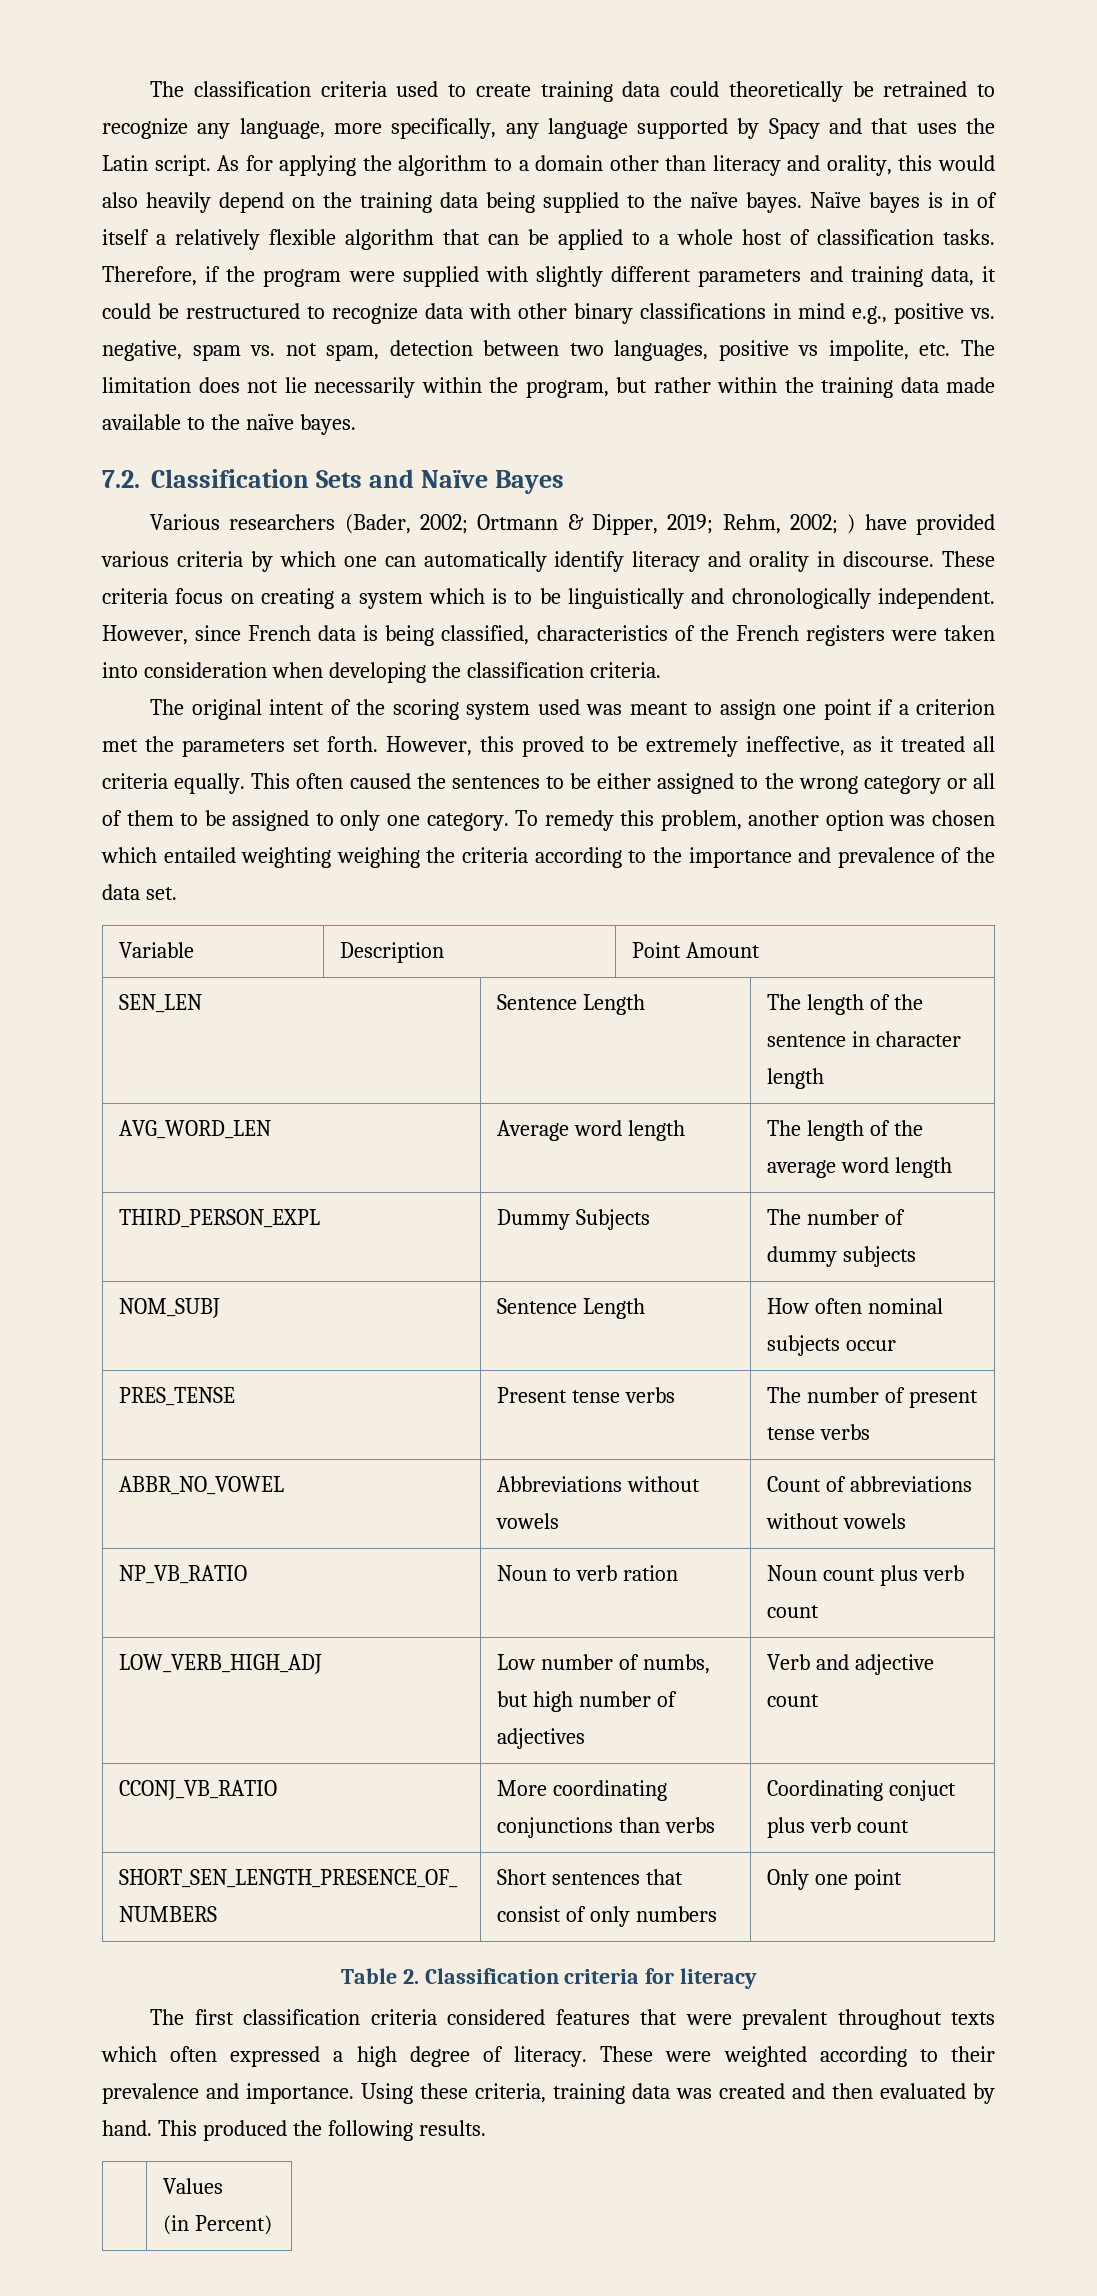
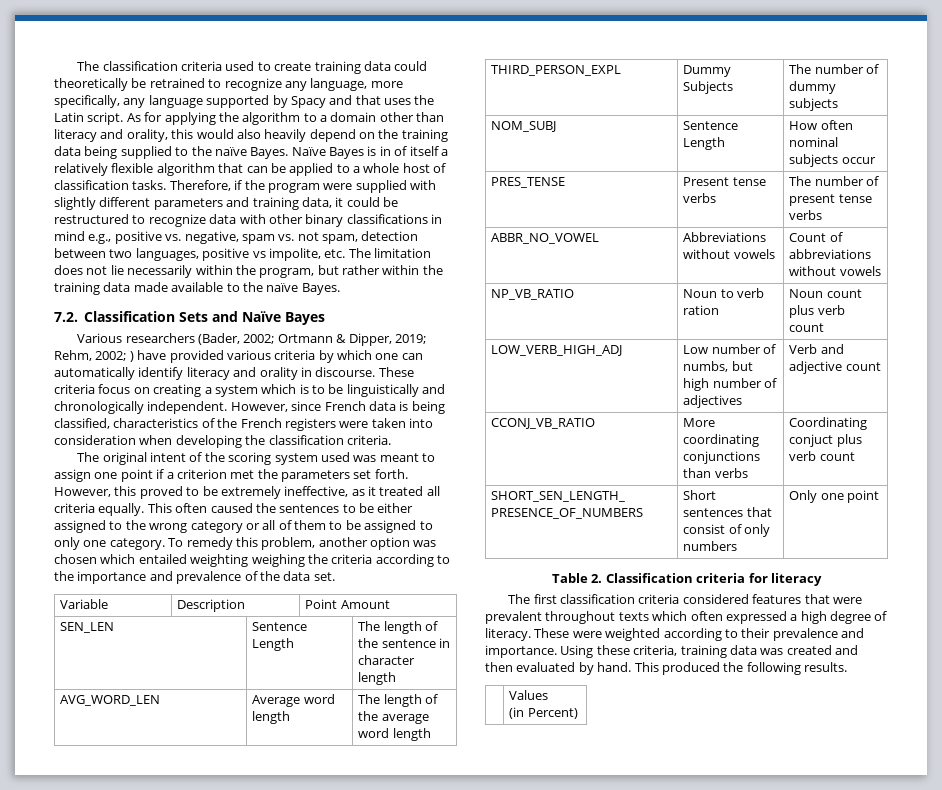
- As for applying the algorithm to a domain other than literacy and orality, this would also heavily depend on the training data being supplied to the naïve bayes. Naïve bayes is in of itself a relatively flexible algorithm that can be applied to a whole host of classification tasks.
+ As for applying the algorithm to a domain other than literacy and orality, this would also heavily depend on the training data being supplied to the naïve Bayes. Naïve Bayes is in of itself a relatively flexible algorithm that can be applied to a whole host of classification tasks.
- Therefore, if the program were supplied with slightly different parameters and training data, it could be restructured to recognize data with other binary classifications in mind e.g., positive vs. negative, spam vs. not spam, detection between two languages, positive vs impolite, etc. The limitation does not lie necessarily within the program, but rather within the training data made available to the naïve bayes.
+ Therefore, if the program were supplied with slightly different parameters and training data, it could be restructured to recognize data with other binary classifications in mind e.g., positive vs. negative, spam vs. not spam, detection between two languages, positive vs impolite, etc. The limitation does not lie necessarily within the program, but rather within the training data made available to the naïve Bayes.

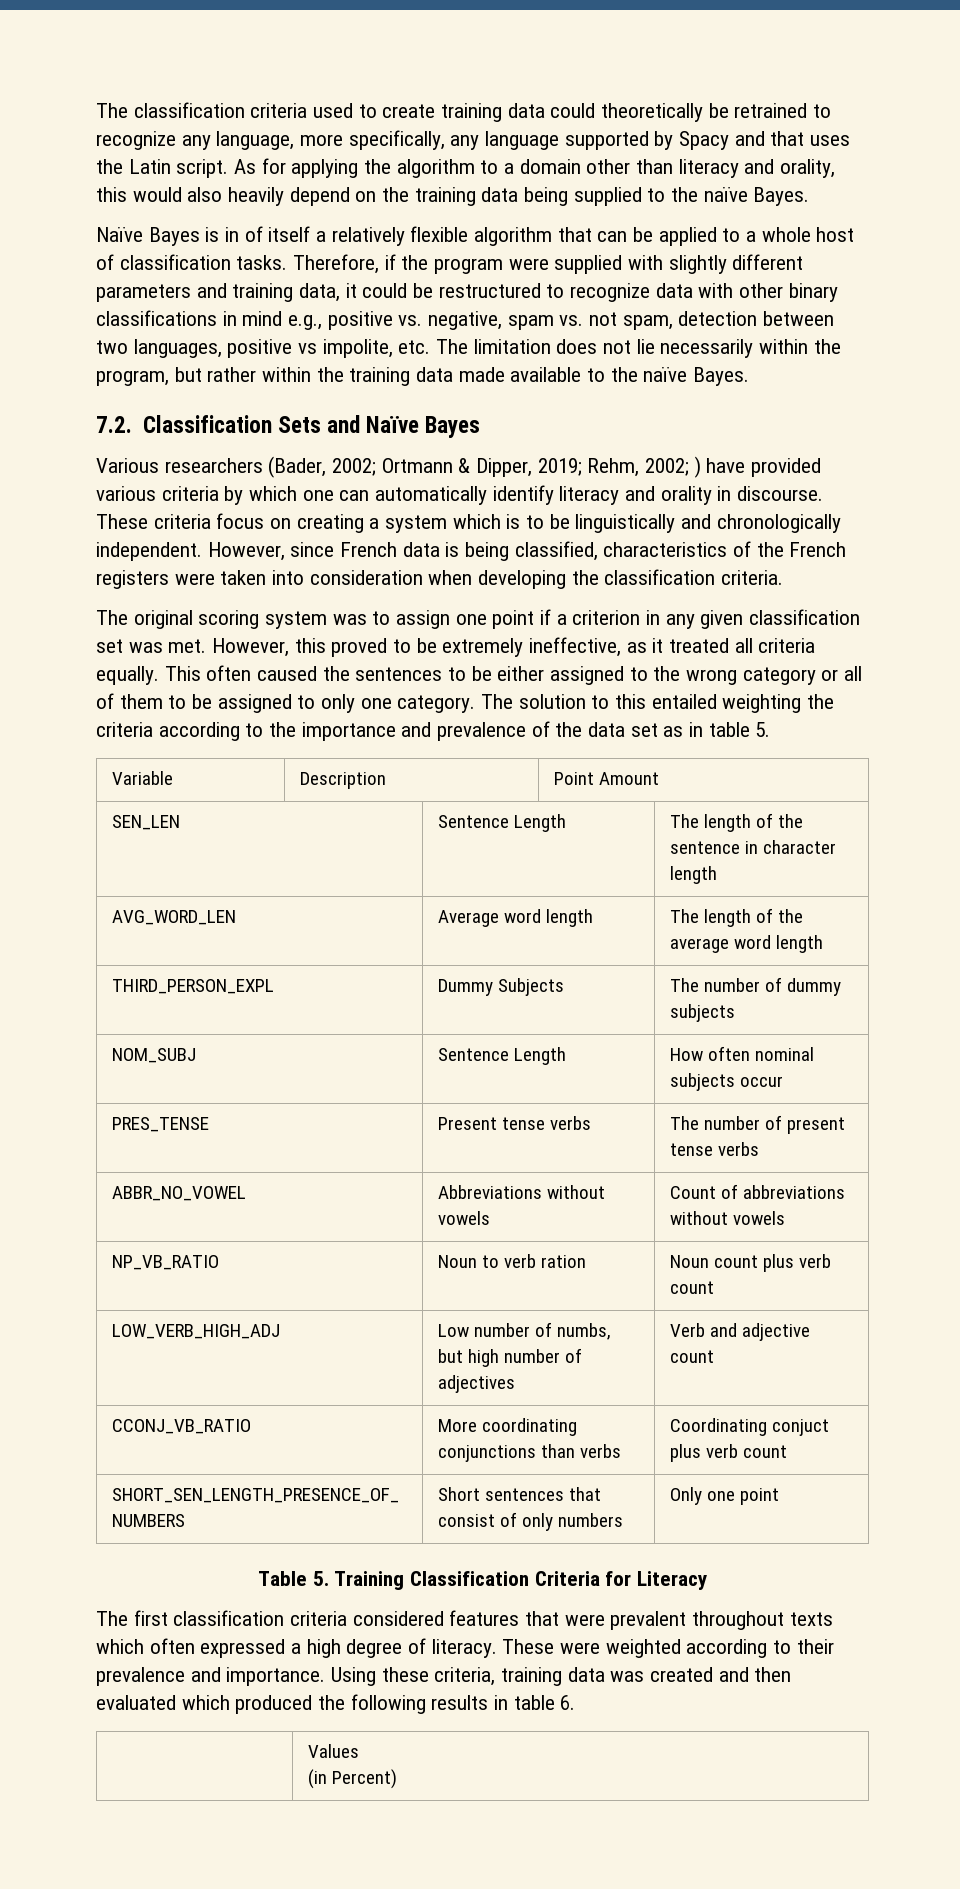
- As for applying the algorithm to a domain other than literacy and orality, this would also heavily depend on the training data being supplied to the naïve Bayes. Naïve Bayes is in of itself a relatively flexible algorithm that can be applied to a whole host of classification tasks.
+ As for applying the algorithm to a domain other than literacy and orality, this would also heavily depend on the training data being supplied to the naïve Bayes.
+ Naïve Bayes is in of itself a relatively flexible algorithm that can be applied to a whole host of classification tasks.
- The original intent of the scoring system used was meant to assign one point if a criterion met the parameters set forth.
+ The original scoring system was to assign one point if a criterion in any given classification set was met.
- To remedy this problem, another option was chosen which entailed weighting weighing the criteria according to the importance and prevalence of the data set.
+ The solution to this entailed weighting the criteria according to the importance and prevalence of the data set as in table 5.
- Table 2. Classification criteria for literacy
+ Table 5. Training Classification Criteria for Literacy
- Using these criteria, training data was created and then evaluated by hand. This produced the following results.
+ Using these criteria, training data was created and then evaluated which produced the following results in table 6.

